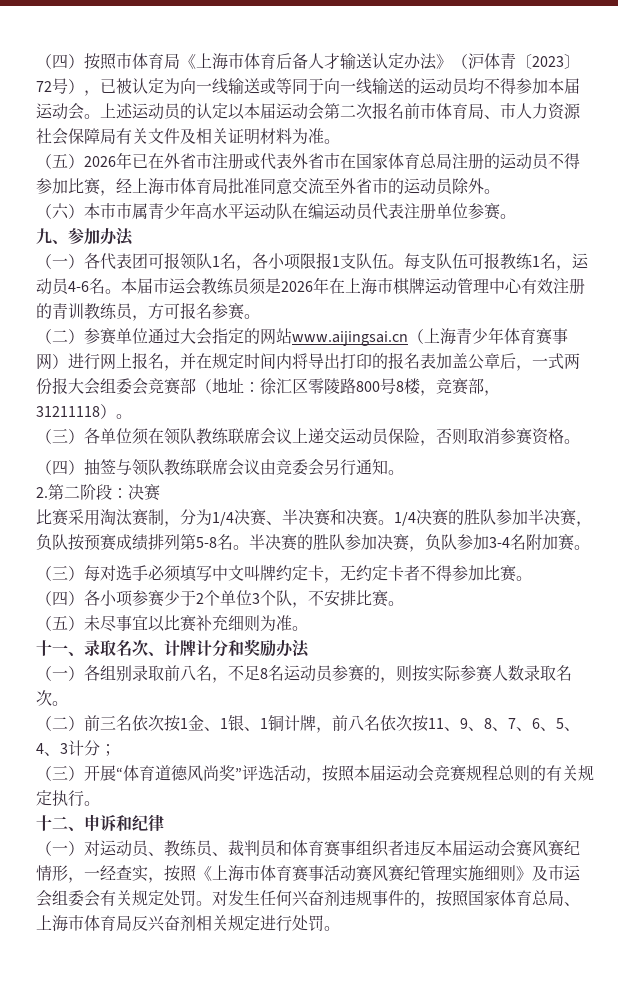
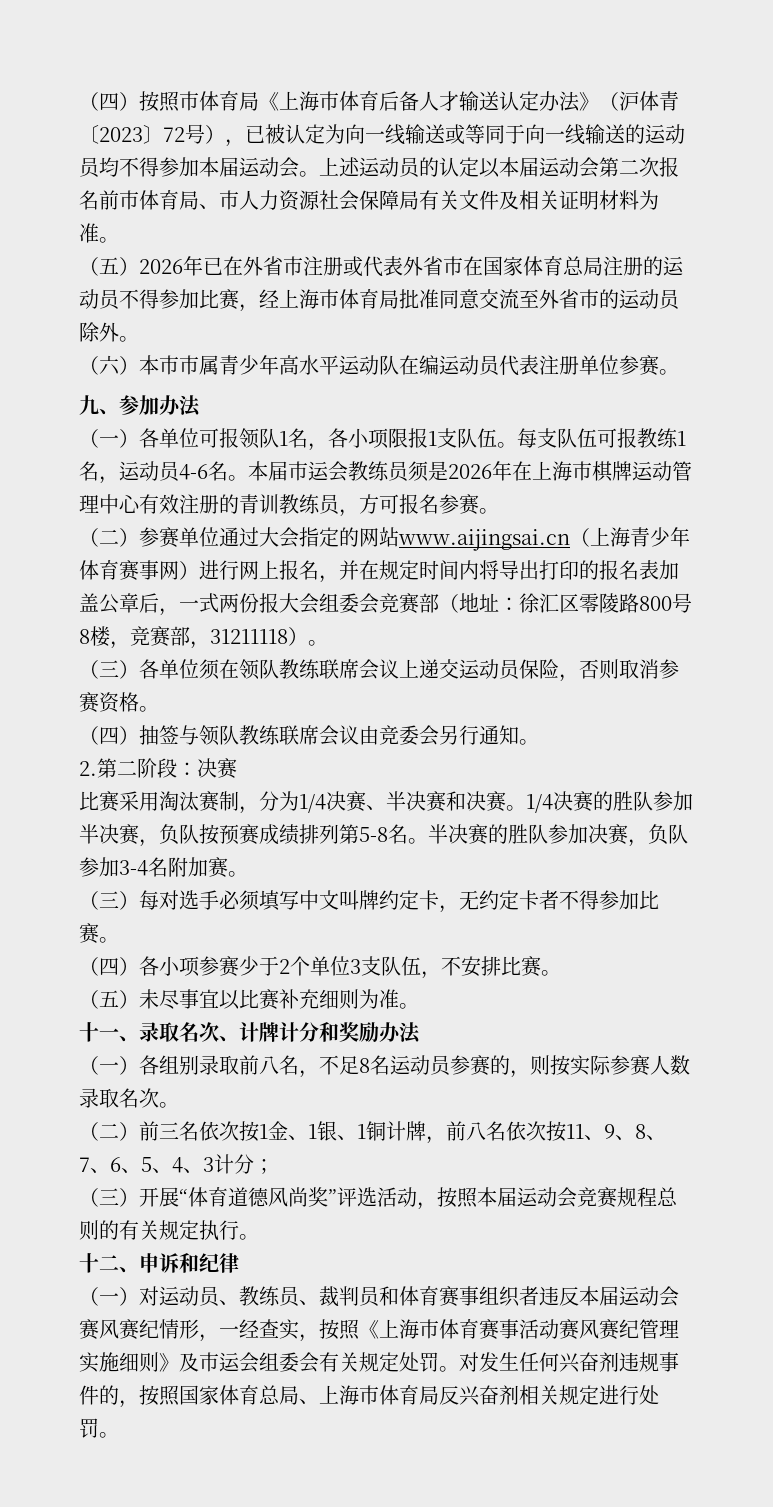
- （一）各代表团可报领队1名，各小项限报1支队伍。
+ （一）各单位可报领队1名，各小项限报1支队伍。
- （四）各小项参赛少于2个单位3个队，不安排比赛。
+ （四）各小项参赛少于2个单位3支队伍，不安排比赛。

